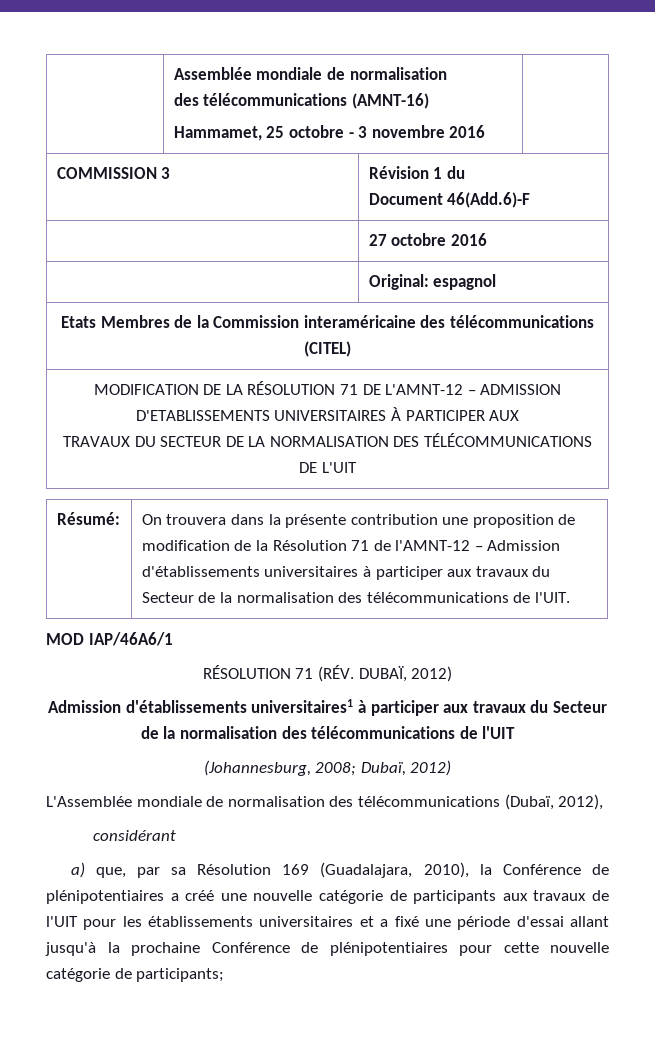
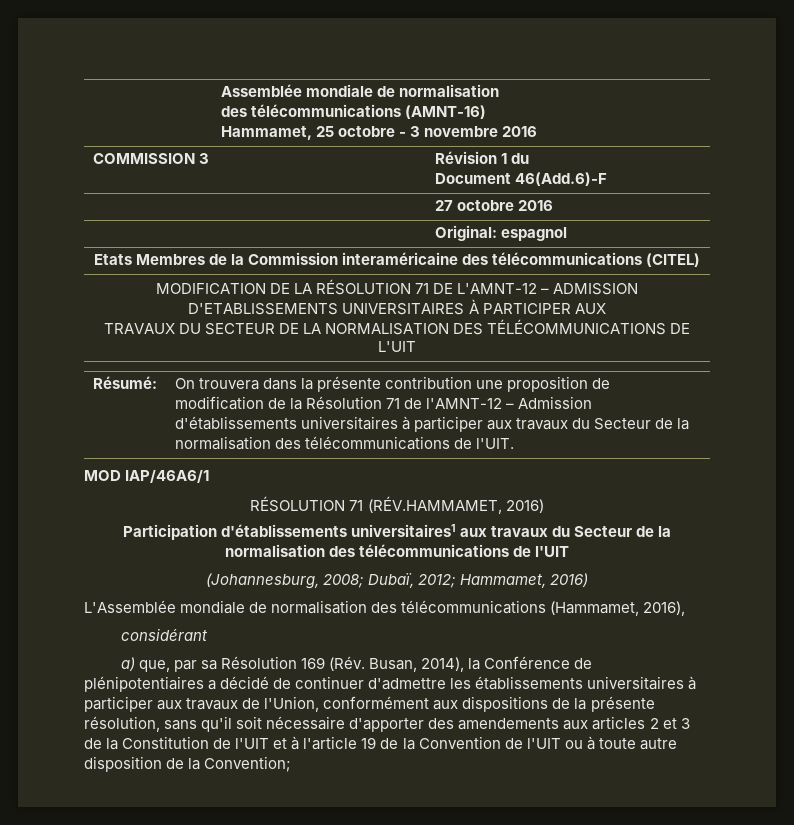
- RÉSOLUTION 71 (RÉV. DUBAÏ, 2012)
- Admission d'établissements universitaires1 à participer aux travaux du Secteur de la normalisation des télécommunications de l'UIT
+ RÉSOLUTION 71 (RÉV.HAMMAMET, 2016)
+ Participation d'établissements universitaires1 aux travaux du Secteur de la normalisation des télécommunications de l'UIT
- (Johannesburg, 2008; Dubaï, 2012)
+ (Johannesburg, 2008; Dubaï, 2012; Hammamet, 2016)
- L'Assemblée mondiale de normalisation des télécommunications (Dubaï, 2012),
+ L'Assemblée mondiale de normalisation des télécommunications (Hammamet, 2016),
- a) que, par sa Résolution 169 (Guadalajara, 2010), la Conférence de plénipotentiaires a créé une nouvelle catégorie de participants aux travaux de l'UIT pour les établissements universitaires et a fixé une période d'essai allant jusqu'à la prochaine Conférence de plénipotentiaires pour cette nouvelle catégorie de participants;
+ a) que, par sa Résolution 169 (Rév. Busan, 2014), la Conférence de plénipotentiaires a décidé de continuer d'admettre les établissements universitaires à participer aux travaux de l'Union, conformément aux dispositions de la présente résolution, sans qu'il soit nécessaire d'apporter des amendements aux articles 2 et 3 de la Constitution de l'UIT et à l'article 19 de la Convention de l'UIT ou à toute autre disposition de la Convention;

